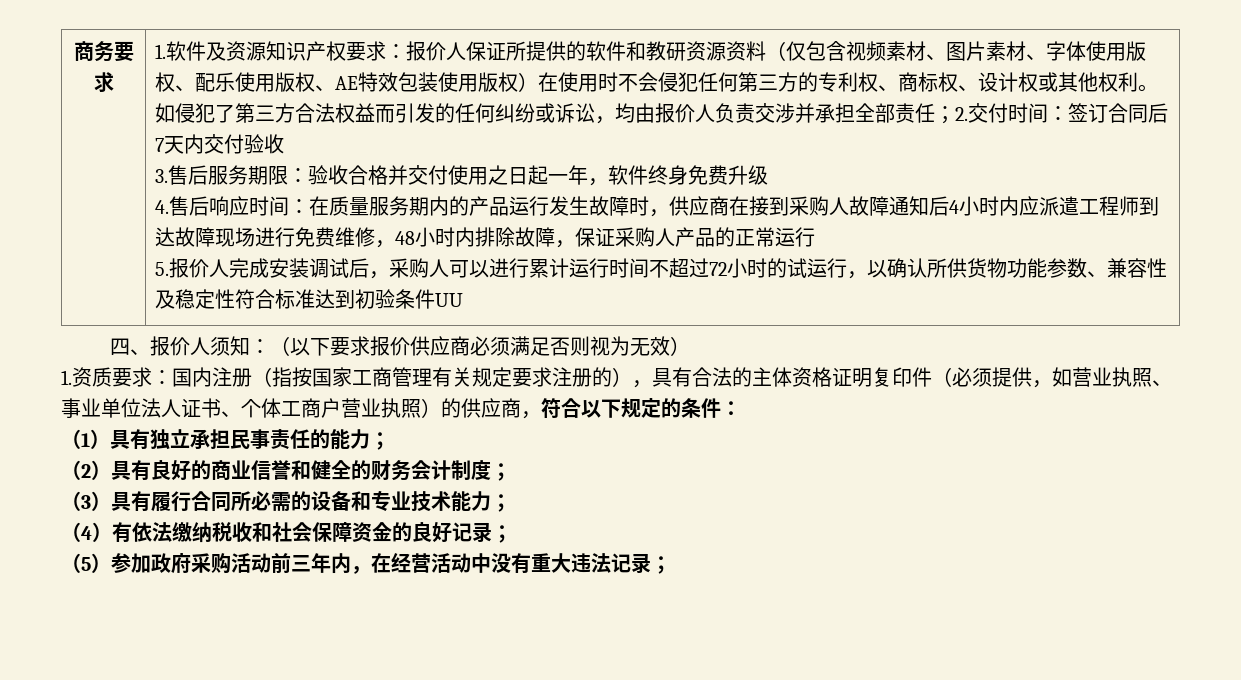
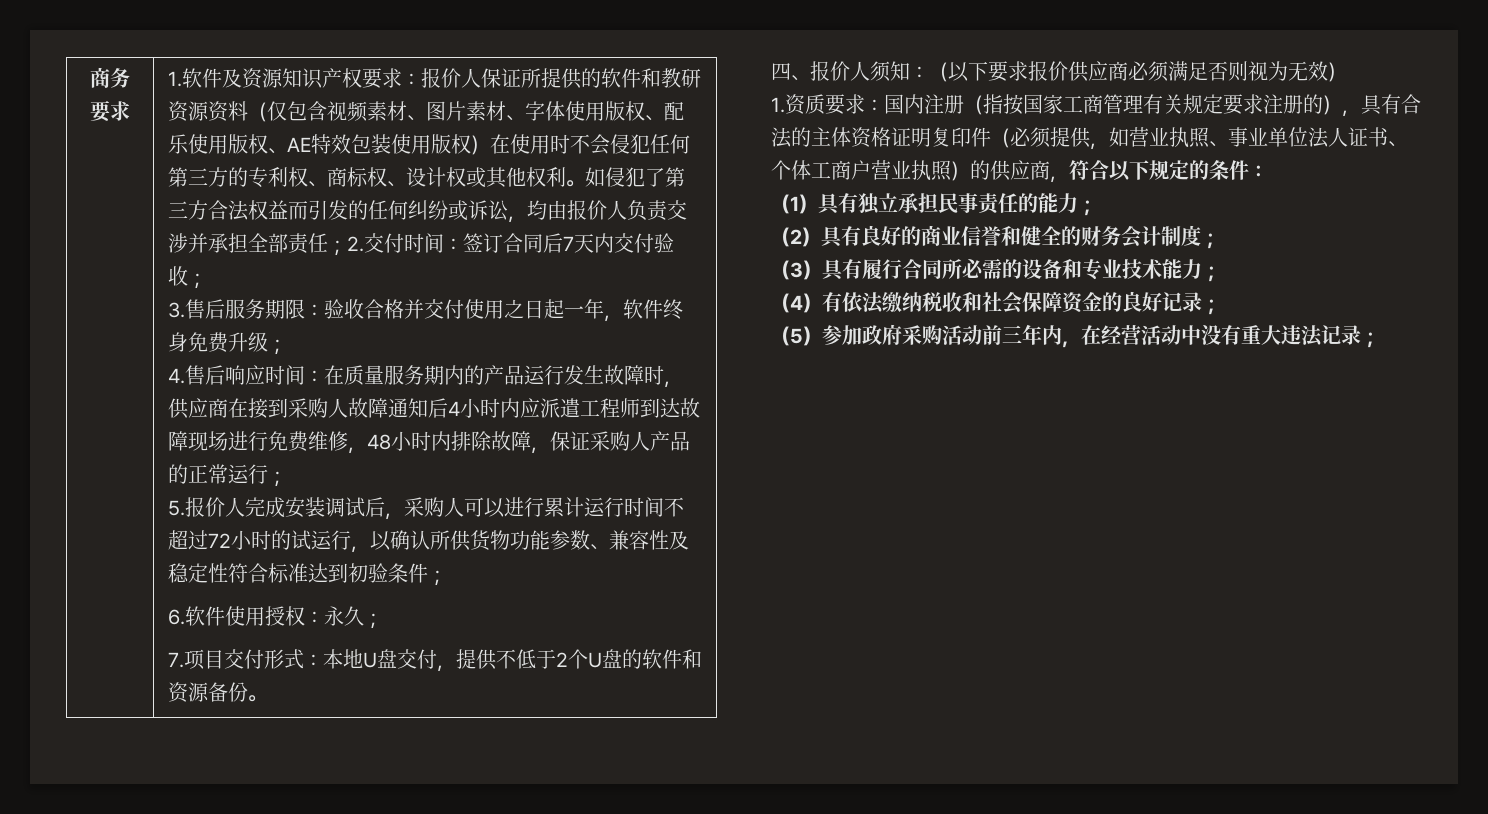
- 如侵犯了第三方合法权益而引发的任何纠纷或诉讼，均由报价人负责交涉并承担全部责任；2.交付时间：签订合同后7天内交付验收
+ 如侵犯了第三方合法权益而引发的任何纠纷或诉讼，均由报价人负责交涉并承担全部责任；2.交付时间：签订合同后7天内交付验收；
- 3.售后服务期限：验收合格并交付使用之日起一年，软件终身免费升级
+ 3.售后服务期限：验收合格并交付使用之日起一年，软件终身免费升级；
- 4.售后响应时间：在质量服务期内的产品运行发生故障时，供应商在接到采购人故障通知后4小时内应派遣工程师到达故障现场进行免费维修，48小时内排除故障，保证采购人产品的正常运行
+ 4.售后响应时间：在质量服务期内的产品运行发生故障时，供应商在接到采购人故障通知后4小时内应派遣工程师到达故障现场进行免费维修，48小时内排除故障，保证采购人产品的正常运行；
- 5.报价人完成安装调试后，采购人可以进行累计运行时间不超过72小时的试运行，以确认所供货物功能参数、兼容性及稳定性符合标准达到初验条件UU
+ 5.报价人完成安装调试后，采购人可以进行累计运行时间不超过72小时的试运行，以确认所供货物功能参数、兼容性及稳定性符合标准达到初验条件；
+ 6.软件使用授权：永久；
+ 7.项目交付形式：本地U盘交付，提供不低于2个U盘的软件和资源备份。

